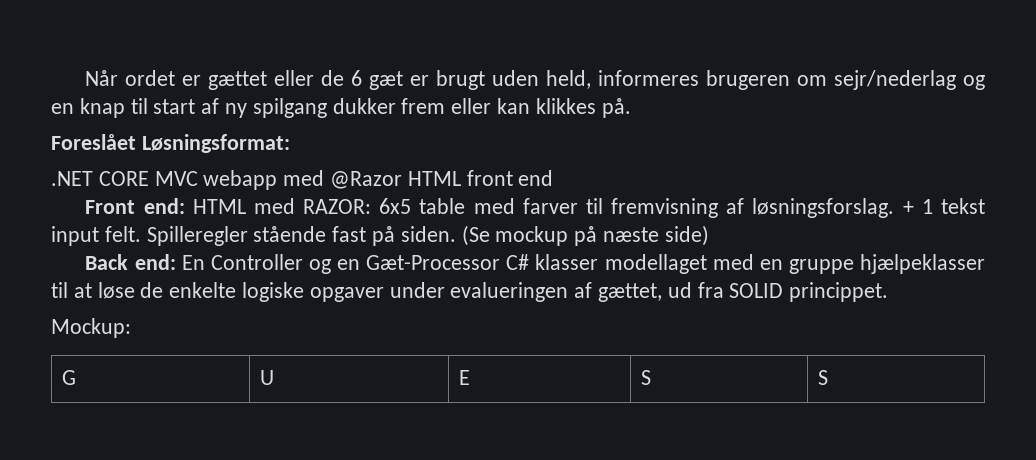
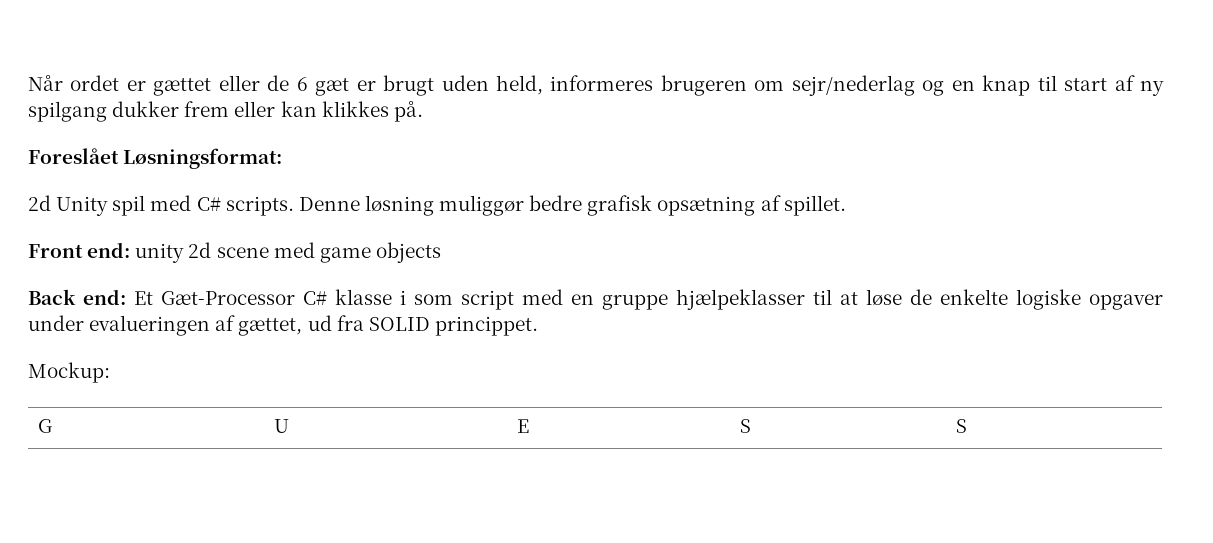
- .NET CORE MVC webapp med @Razor HTML front end
- Front end: HTML med RAZOR: 6x5 table med farver til fremvisning af løsningsforslag. + 1 tekst input felt. Spilleregler stående fast på siden. (Se mockup på næste side)
- Back end: En Controller og en Gæt-Processor C# klasser modellaget med en gruppe hjælpeklasser til at løse de enkelte logiske opgaver under evalueringen af gættet, ud fra SOLID princippet.
+ 2d Unity spil med C# scripts. Denne løsning muliggør bedre grafisk opsætning af spillet.
+ Front end: unity 2d scene med game objects
+ Back end: Et Gæt-Processor C# klasse i som script med en gruppe hjælpeklasser til at løse de enkelte logiske opgaver under evalueringen af gættet, ud fra SOLID princippet.

